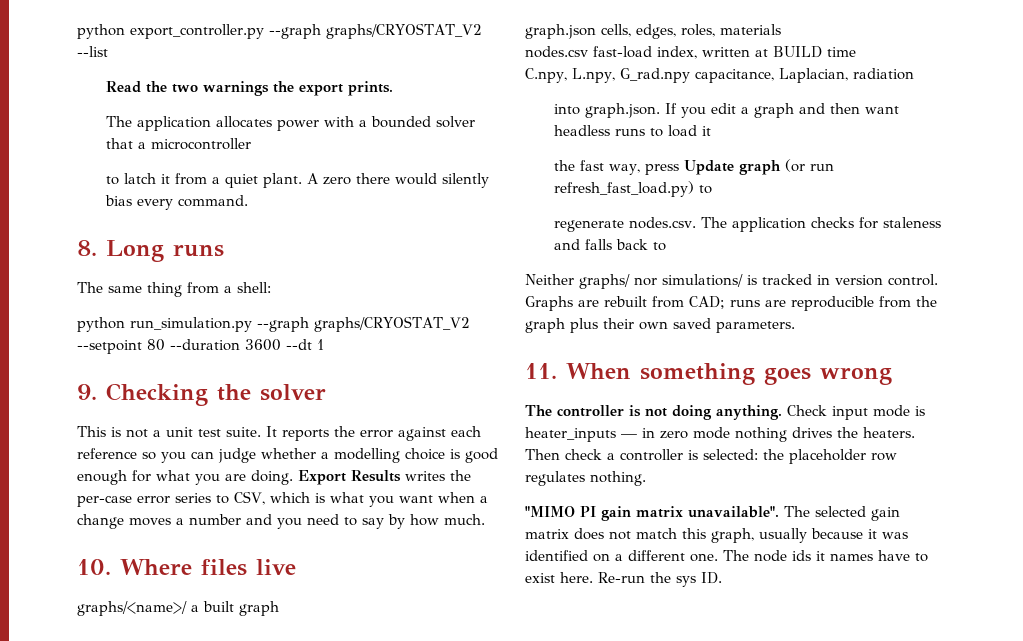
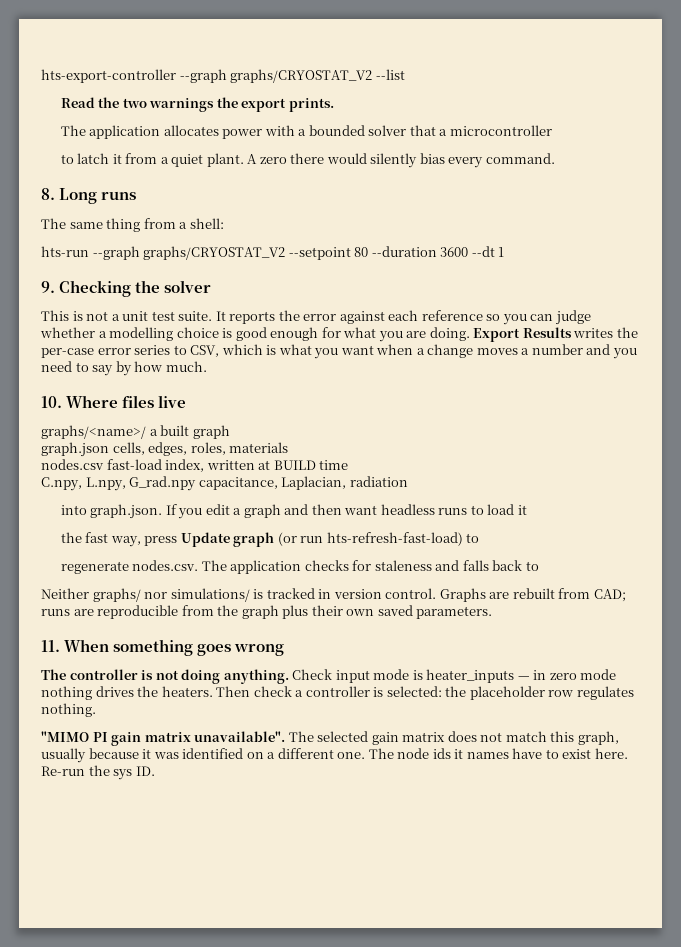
- python export_controller.py --graph graphs/CRYOSTAT_V2 --list
+ hts-export-controller --graph graphs/CRYOSTAT_V2 --list
- python run_simulation.py --graph graphs/CRYOSTAT_V2 --setpoint 80 --duration 3600 --dt 1
+ hts-run --graph graphs/CRYOSTAT_V2 --setpoint 80 --duration 3600 --dt 1
- the fast way, press Update graph (or run refresh_fast_load.py) to
+ the fast way, press Update graph (or run hts-refresh-fast-load) to

